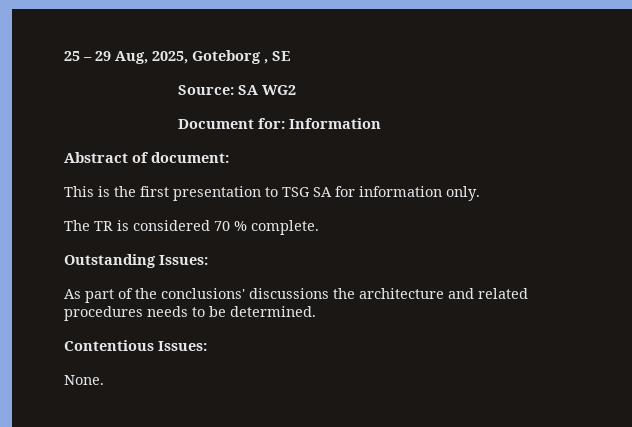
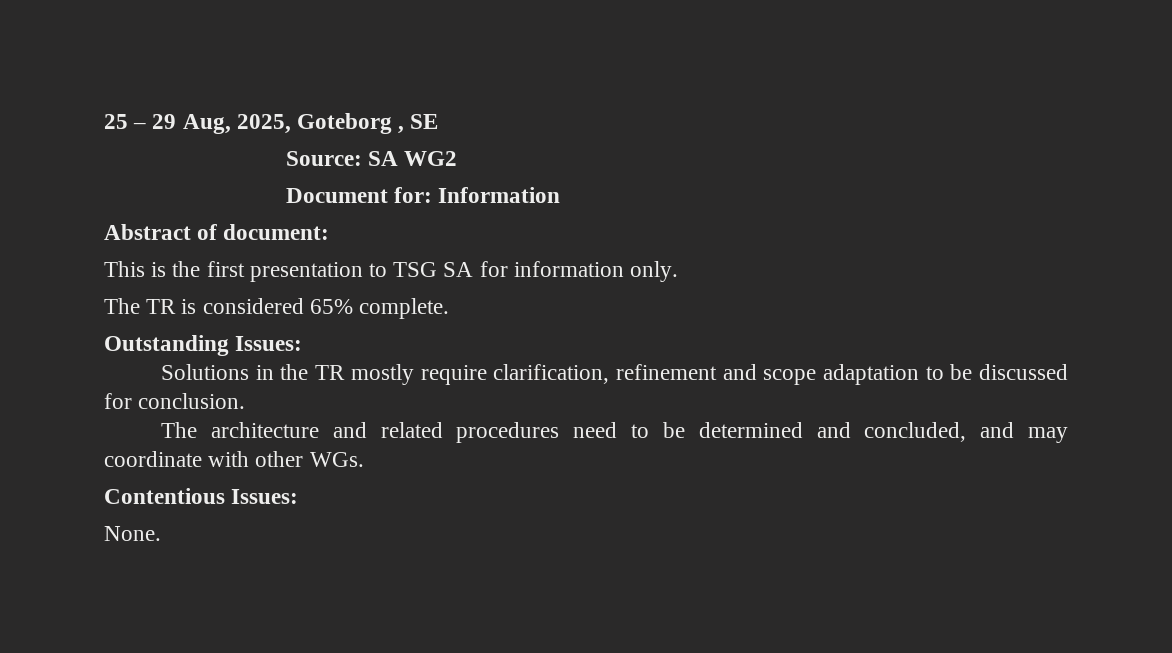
- The TR is considered 70 % complete.
+ The TR is considered 65% complete.
- As part of the conclusions' discussions the architecture and related procedures needs to be determined.
+ Solutions in the TR mostly require clarification, refinement and scope adaptation to be discussed for conclusion.
+ The architecture and related procedures need to be determined and concluded, and may coordinate with other WGs.

